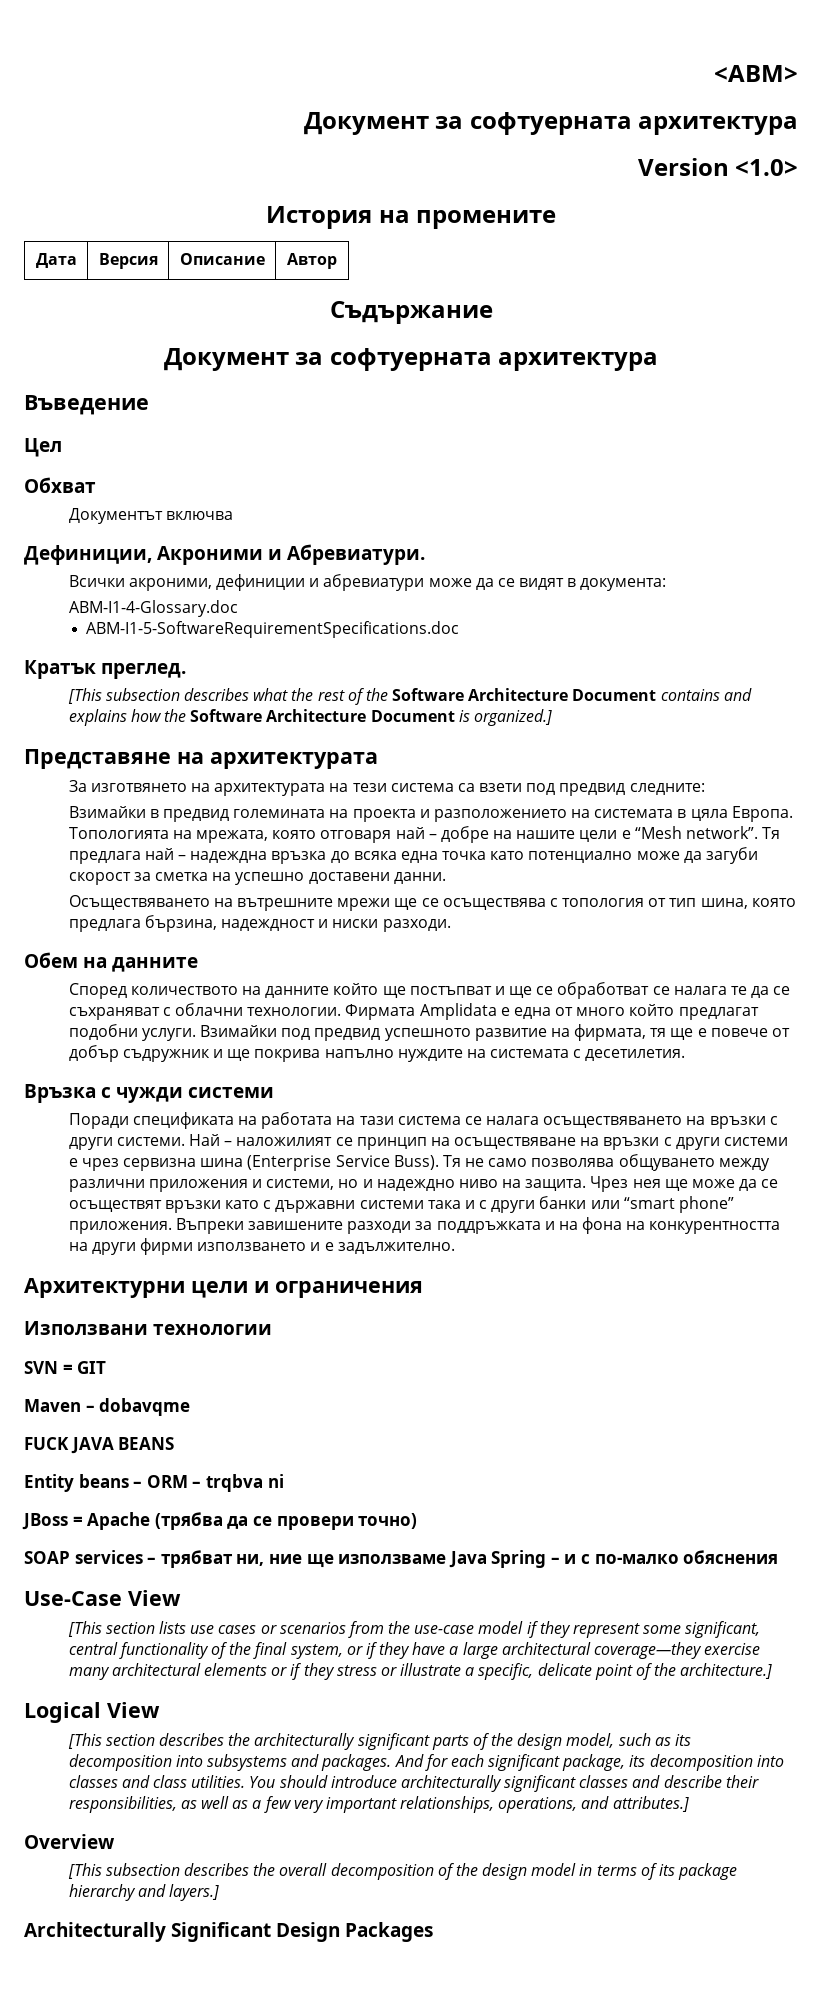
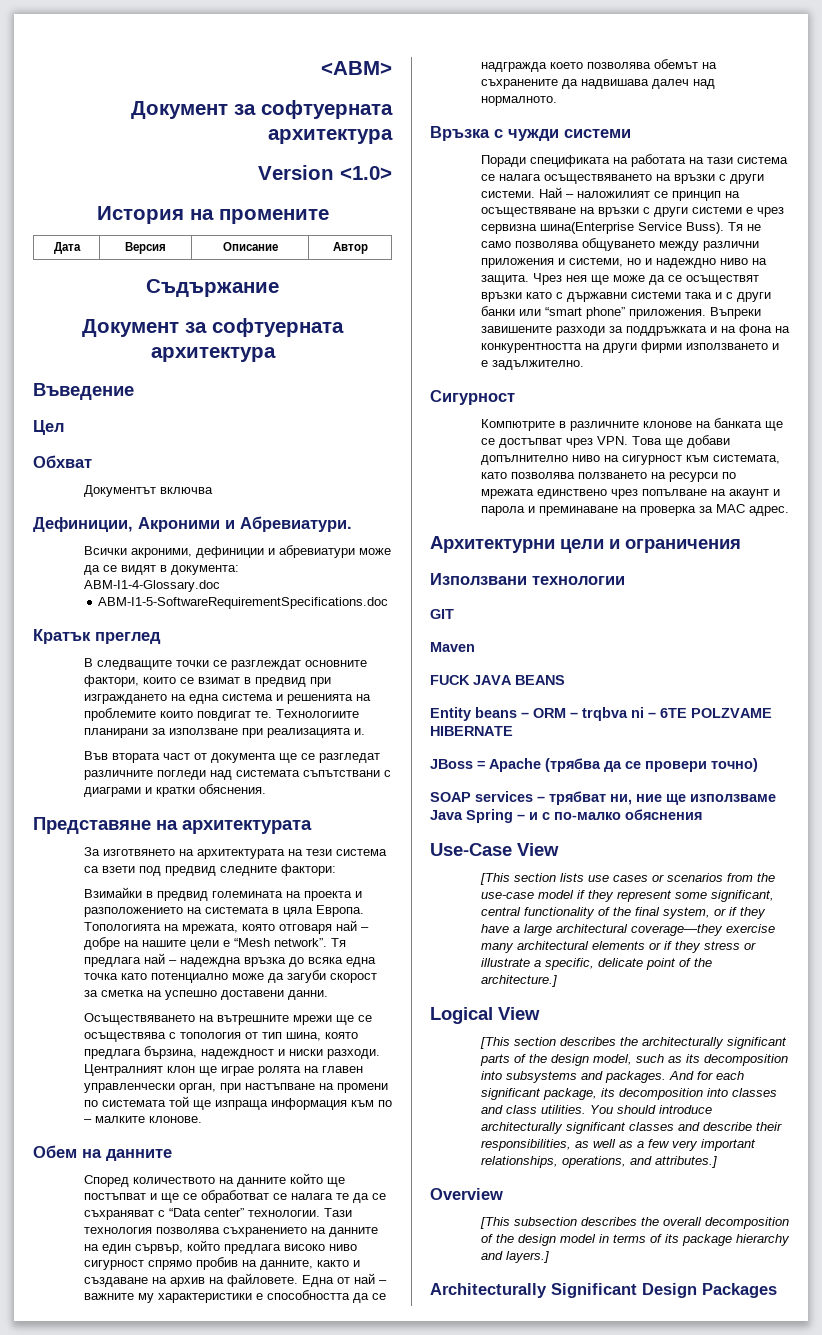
- Кратък преглед.
- [This subsection describes what the rest of the Software Architecture Document contains and explains how the Software Architecture Document is organized.]
+ Кратък преглед
+ В следващите точки се разглеждат основните фактори, които се взимат в предвид при изграждането на една система и решенията на проблемите които повдигат те. Технологиите планирани за използване при реализацията и.
+ Във втората част от документа ще се разгледат различните погледи над системата съпътствани с диаграми и кратки обяснения.
- За изготвянето на архитектурата на тези система са взети под предвид следните:
+ За изготвянето на архитектурата на тези система са взети под предвид следните фактори:
+ Централният клон ще играе ролята на главен управленчески орган, при настъпване на промени по системата той ще изпраща информация към по – малките клонове.
- Според количеството на данните който ще постъпват и ще се обработват се налага те да се съхраняват с облачни технологии. Фирмата Amplidata е една от много който предлагат подобни услуги. Взимайки под предвид успешното развитие на фирмата, тя ще е повече от добър съдружник и ще покрива напълно нуждите на системата с десетилетия.
+ Според количеството на данните който ще постъпват и ще се обработват се налага те да се съхраняват с “Data center” технологии. Тази технология позволява съхранението на данните на един сървър, който предлага високо ниво сигурност спрямо пробив на данните, както и създаване на архив на файловете. Една от най – важните му характеристики е способността да се надгражда което позволява обемът на съхранените да надвишава далеч над нормалното.
- Най – наложилият се принцип на осъществяване на връзки с други системи е чрез сервизна шина (Enterprise Service Buss).
+ Най – наложилият се принцип на осъществяване на връзки с други системи е чрез сервизна шина(Enterprise Service Buss).
+ Сигурност
+ Компютрите в различните клонове на банката ще се достъпват чрез VPN. Това ще добави допълнително ниво на сигурност към системата, като позволява ползването на ресурси по мрежата единствено чрез попълване на акаунт и парола и преминаване на проверка за MAC адрес.
- SVN = GIT
+ GIT
- Maven – dobavqme
+ Maven
- Entity beans – ORM – trqbva ni
+ Entity beans – ORM – trqbva ni – 6TE POLZVAME HIBERNATE

